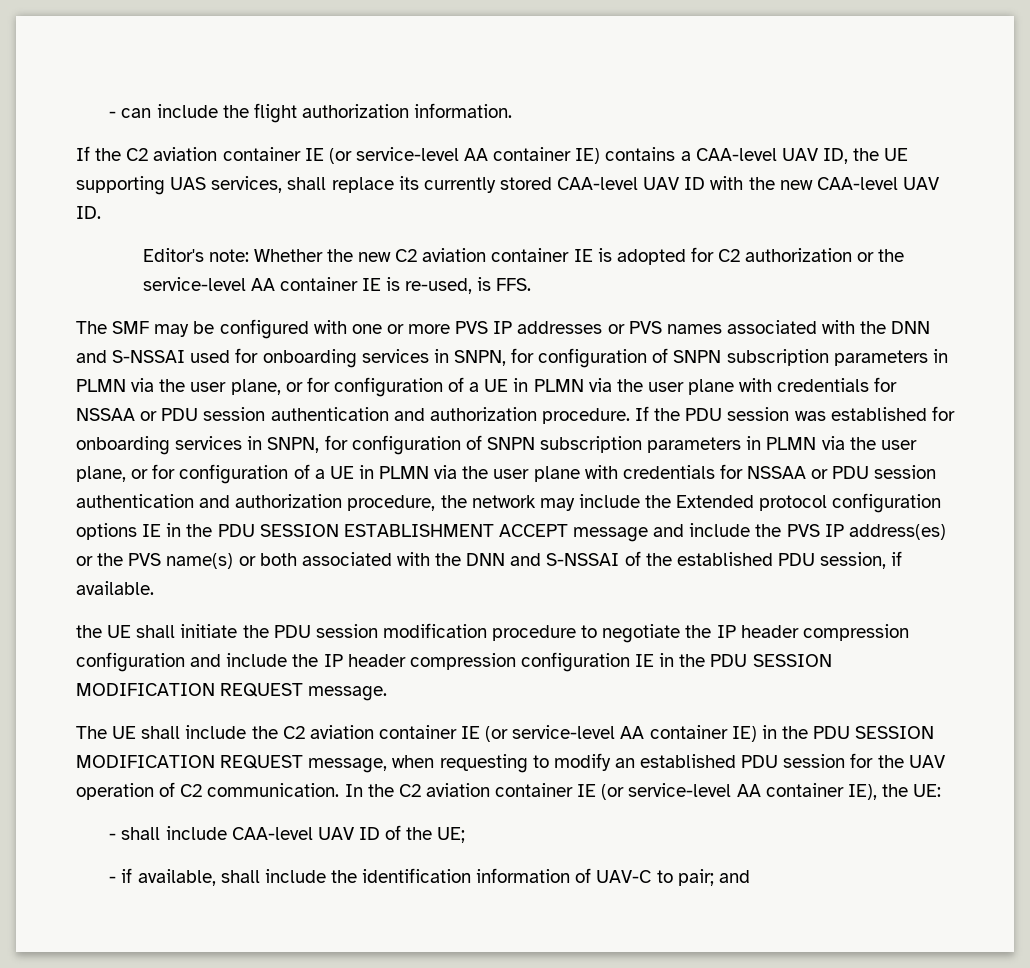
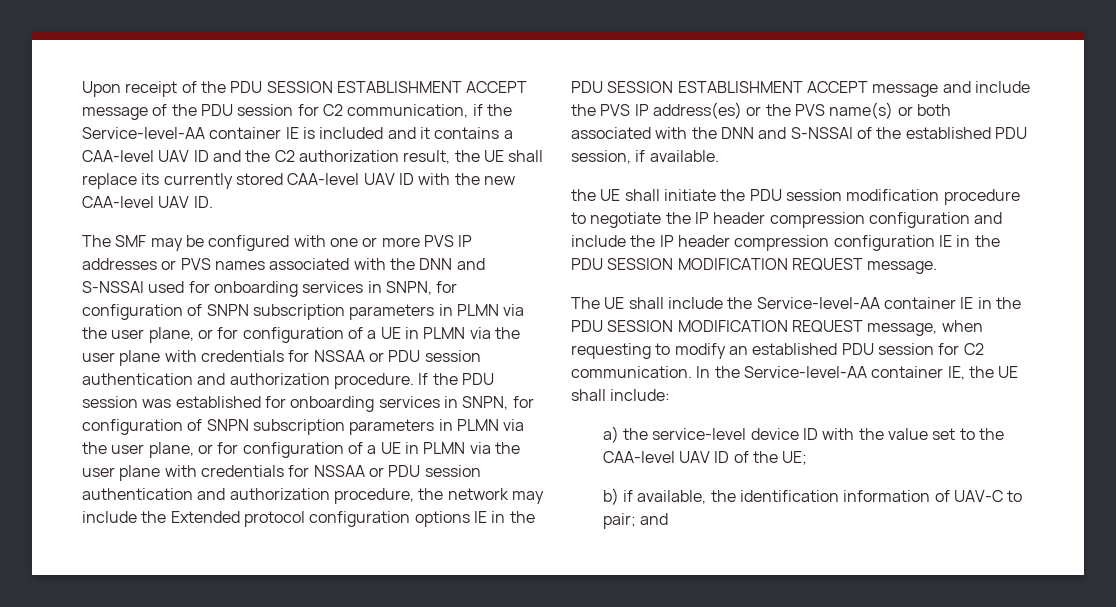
- - can include the flight authorization information.
- If the C2 aviation container IE (or service-level AA container IE) contains a CAA-level UAV ID, the UE supporting UAS services, shall replace its currently stored CAA-level UAV ID with the new CAA-level UAV ID.
+ Upon receipt of the PDU SESSION ESTABLISHMENT ACCEPT message of the PDU session for C2 communication, if the Service-level-AA container IE is included and it contains a CAA-level UAV ID and the C2 authorization result, the UE shall replace its currently stored CAA-level UAV ID with the new CAA-level UAV ID.
- Editor's note: Whether the new C2 aviation container IE is adopted for C2 authorization or the service-level AA container IE is re-used, is FFS.
- The UE shall include the C2 aviation container IE (or service-level AA container IE) in the PDU SESSION MODIFICATION REQUEST message, when requesting to modify an established PDU session for the UAV operation of C2 communication. In the C2 aviation container IE (or service-level AA container IE), the UE:
- - shall include CAA-level UAV ID of the UE;
+ The UE shall include the Service-level-AA container IE in the PDU SESSION MODIFICATION REQUEST message, when requesting to modify an established PDU session for C2 communication. In the Service-level-AA container IE, the UE shall include:
+ a) the service-level device ID with the value set to the CAA-level UAV ID of the UE;
- - if available, shall include the identification information of UAV-C to pair; and
+ b) if available, the identification information of UAV-C to pair; and

